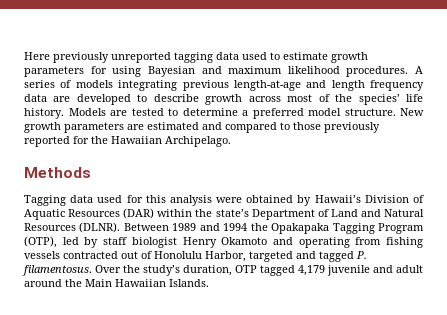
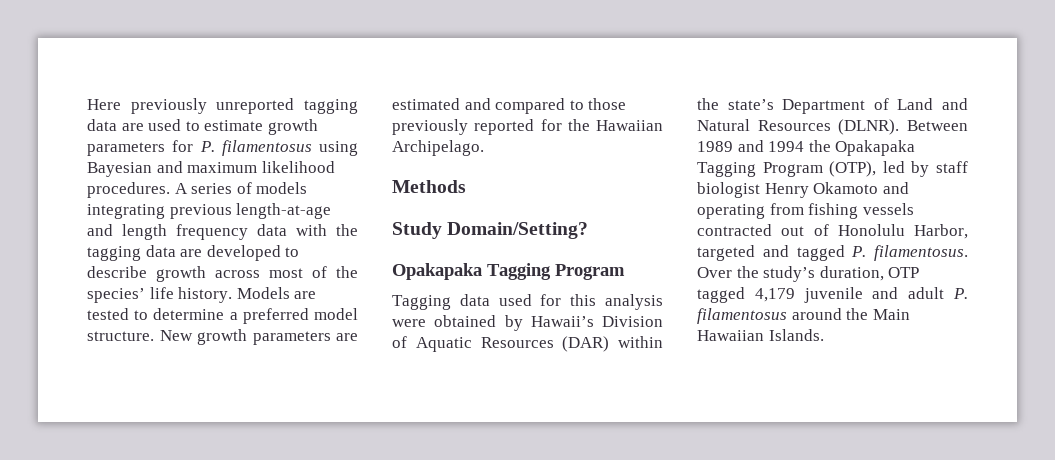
- Here previously unreported tagging data used to estimate growth parameters for using Bayesian and maximum likelihood procedures.
+ Here previously unreported tagging data are used to estimate growth parameters for P. filamentosus using Bayesian and maximum likelihood procedures.
- A series of models integrating previous length-at-age and length frequency data are developed to describe growth across most of the species’ life history.
+ A series of models integrating previous length-at-age and length frequency data with the tagging data are developed to describe growth across most of the species’ life history.
+ Study Domain/Setting?
+ Opakapaka Tagging Program
- Over the study’s duration, OTP tagged 4,179 juvenile and adult around the Main Hawaiian Islands.
+ Over the study’s duration, OTP tagged 4,179 juvenile and adult P. filamentosus around the Main Hawaiian Islands.

